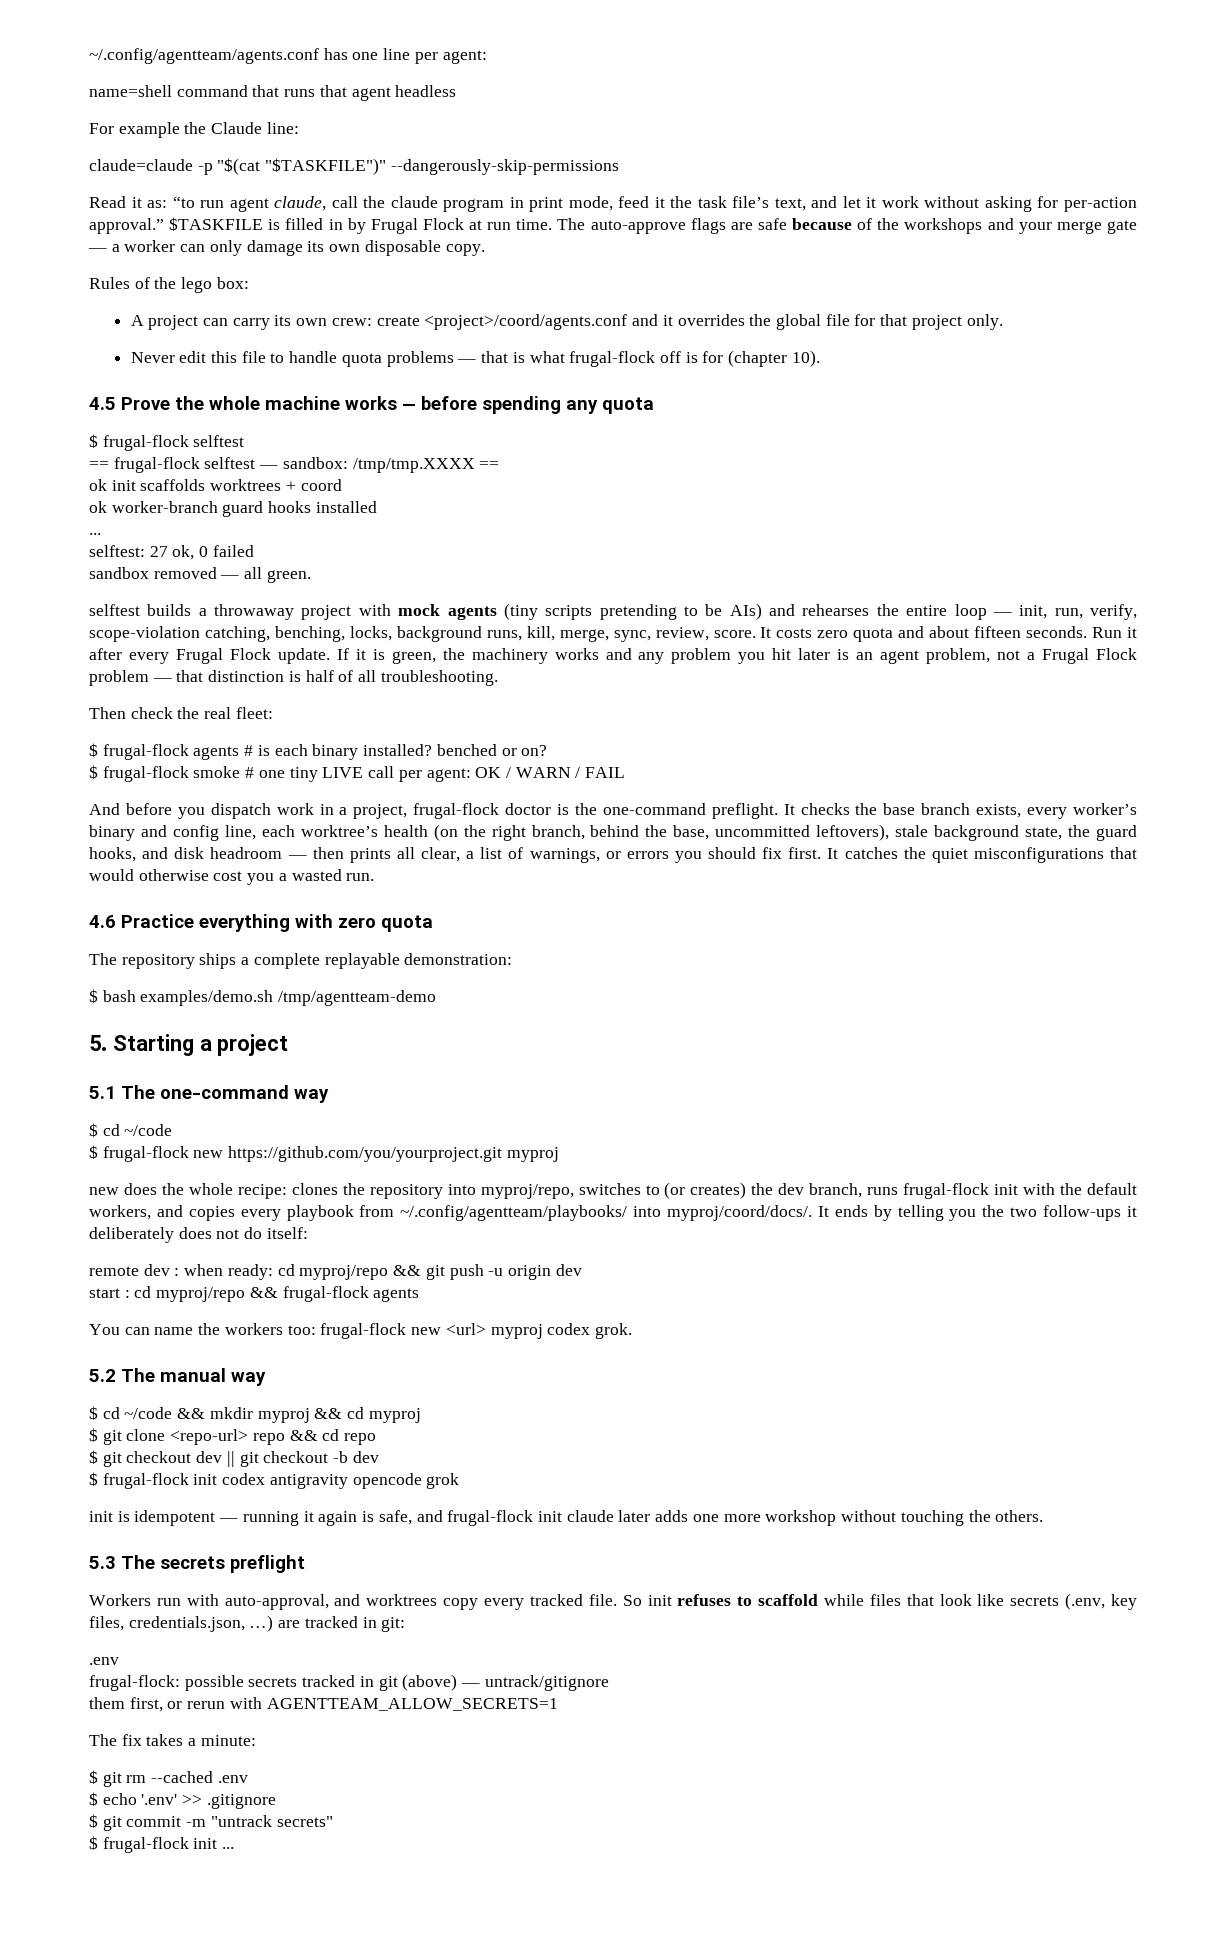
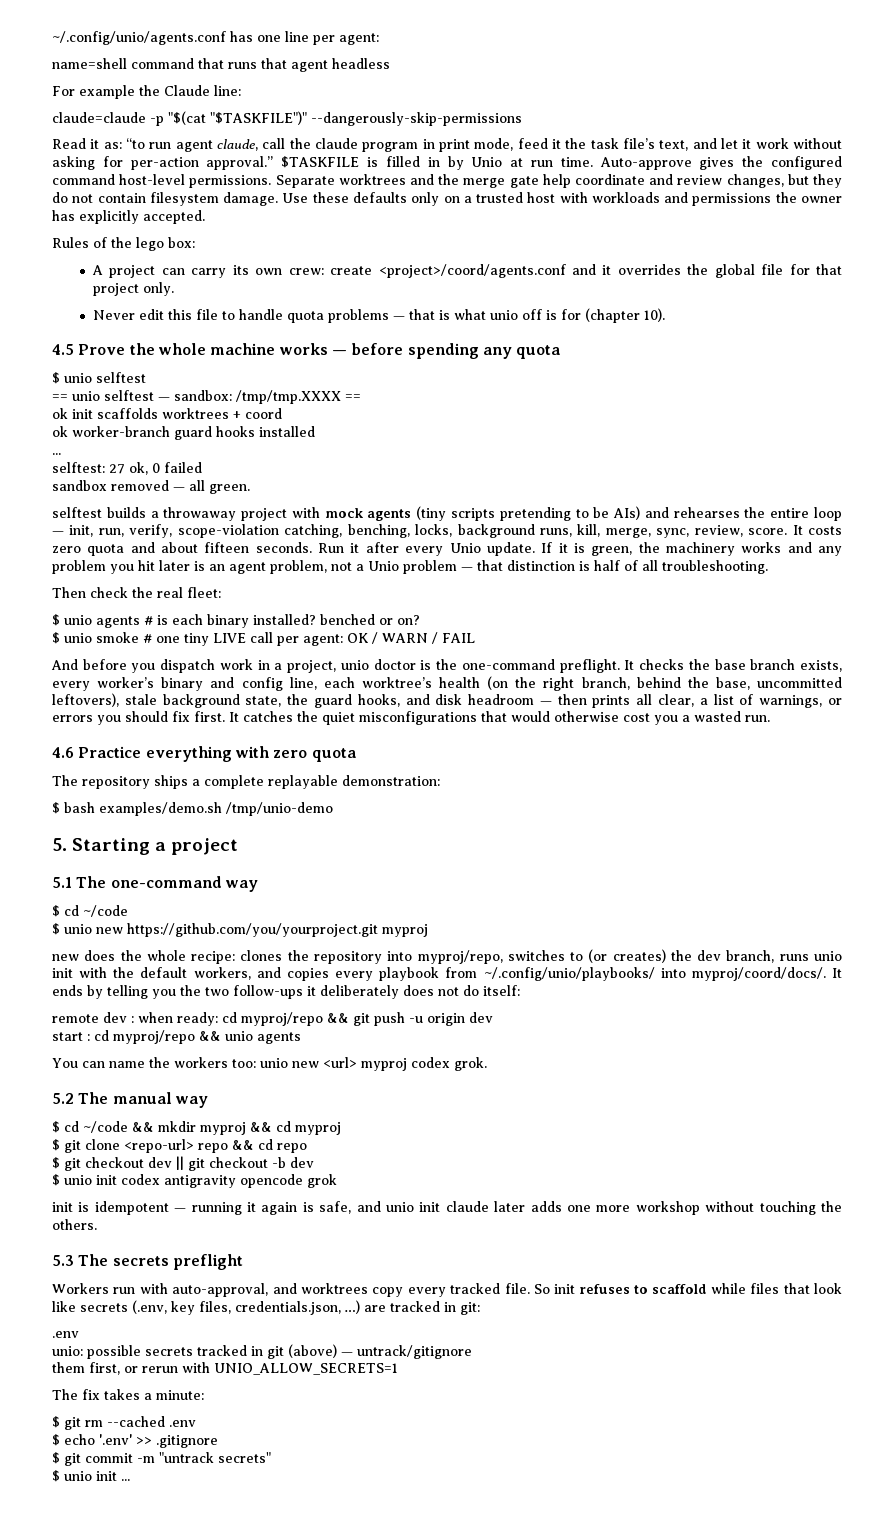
- ~/.config/agentteam/agents.conf has one line per agent:
+ ~/.config/unio/agents.conf has one line per agent:
- $TASKFILE is filled in by Frugal Flock at run time.
+ $TASKFILE is filled in by Unio at run time.
- The auto-approve flags are safe because of the workshops and your merge gate — a worker can only damage its own disposable copy.
+ Auto-approve gives the configured command host-level permissions. Separate worktrees and the merge gate help coordinate and review changes, but they do not contain filesystem damage. Use these defaults only on a trusted host with workloads and permissions the owner has explicitly accepted.
- Never edit this file to handle quota problems — that is what frugal-flock off is for (chapter 10).
+ Never edit this file to handle quota problems — that is what unio off is for (chapter 10).
- $ frugal-flock selftest
+ $ unio selftest
- == frugal-flock selftest — sandbox: /tmp/tmp.XXXX ==
+ == unio selftest — sandbox: /tmp/tmp.XXXX ==
- Run it after every Frugal Flock update.
+ Run it after every Unio update.
- If it is green, the machinery works and any problem you hit later is an agent problem, not a Frugal Flock problem — that distinction is half of all troubleshooting.
+ If it is green, the machinery works and any problem you hit later is an agent problem, not a Unio problem — that distinction is half of all troubleshooting.
- $ frugal-flock agents # is each binary installed? benched or on?
+ $ unio agents # is each binary installed? benched or on?
- $ frugal-flock smoke # one tiny LIVE call per agent: OK / WARN / FAIL
+ $ unio smoke # one tiny LIVE call per agent: OK / WARN / FAIL
- And before you dispatch work in a project, frugal-flock doctor is the one-command preflight.
+ And before you dispatch work in a project, unio doctor is the one-command preflight.
- $ bash examples/demo.sh /tmp/agentteam-demo
+ $ bash examples/demo.sh /tmp/unio-demo
- $ frugal-flock new https://github.com/you/yourproject.git myproj
+ $ unio new https://github.com/you/yourproject.git myproj
- new does the whole recipe: clones the repository into myproj/repo, switches to (or creates) the dev branch, runs frugal-flock init with the default workers, and copies every playbook from ~/.config/agentteam/playbooks/ into myproj/coord/docs/.
+ new does the whole recipe: clones the repository into myproj/repo, switches to (or creates) the dev branch, runs unio init with the default workers, and copies every playbook from ~/.config/unio/playbooks/ into myproj/coord/docs/.
- start : cd myproj/repo && frugal-flock agents
+ start : cd myproj/repo && unio agents
- You can name the workers too: frugal-flock new <url> myproj codex grok.
+ You can name the workers too: unio new <url> myproj codex grok.
- $ frugal-flock init codex antigravity opencode grok
+ $ unio init codex antigravity opencode grok
- init is idempotent — running it again is safe, and frugal-flock init claude later adds one more workshop without touching the others.
+ init is idempotent — running it again is safe, and unio init claude later adds one more workshop without touching the others.
- frugal-flock: possible secrets tracked in git (above) — untrack/gitignore
+ unio: possible secrets tracked in git (above) — untrack/gitignore
- them first, or rerun with AGENTTEAM_ALLOW_SECRETS=1
+ them first, or rerun with UNIO_ALLOW_SECRETS=1
- $ frugal-flock init ...
+ $ unio init ...

